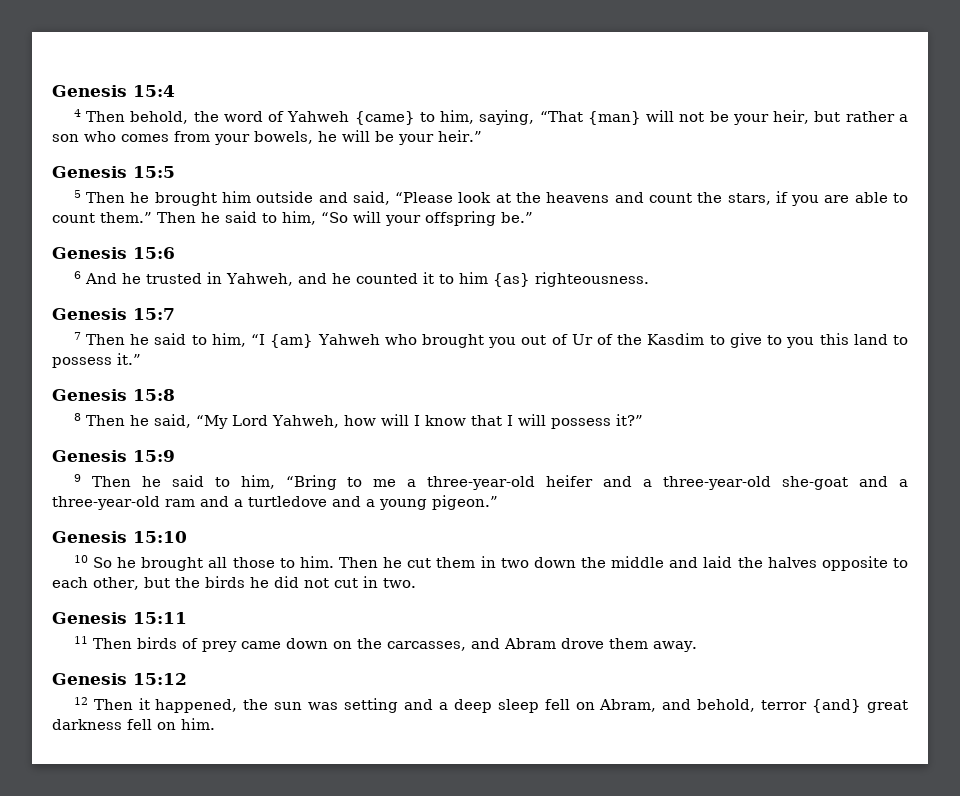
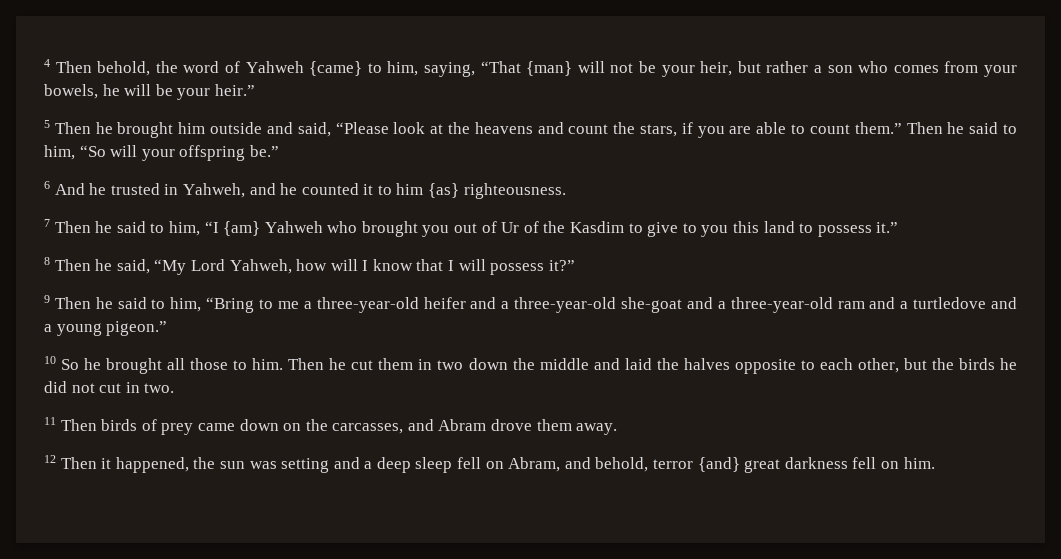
- Genesis 15:4
- Genesis 15:5
- Genesis 15:6
- Genesis 15:7
- Genesis 15:8
- Genesis 15:9
- Genesis 15:10
- Genesis 15:11
- Genesis 15:12

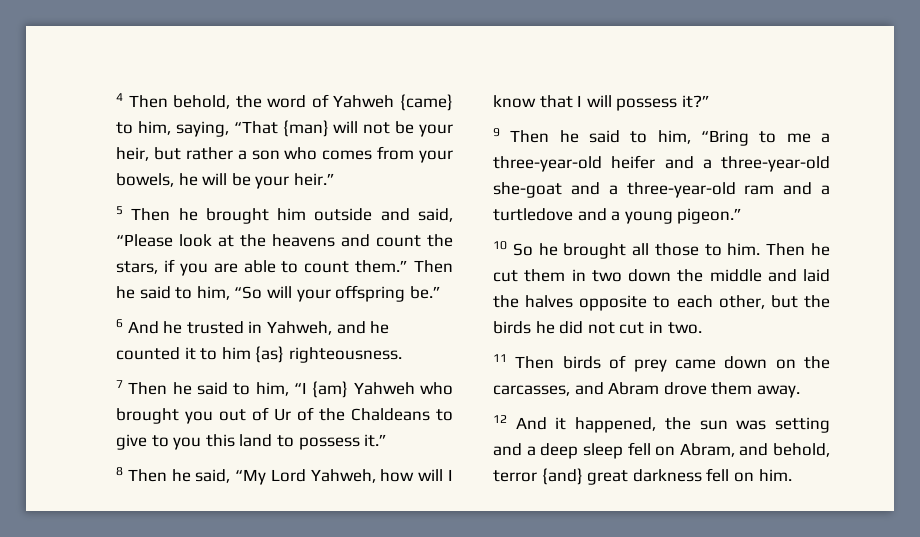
- 7 Then he said to him, “I {am} Yahweh who brought you out of Ur of the Kasdim to give to you this land to possess it.”
+ 7 Then he said to him, “I {am} Yahweh who brought you out of Ur of the Chaldeans to give to you this land to possess it.”
- 12 Then it happened, the sun was setting and a deep sleep fell on Abram, and behold, terror {and} great darkness fell on him.
+ 12 And it happened, the sun was setting and a deep sleep fell on Abram, and behold, terror {and} great darkness fell on him.

